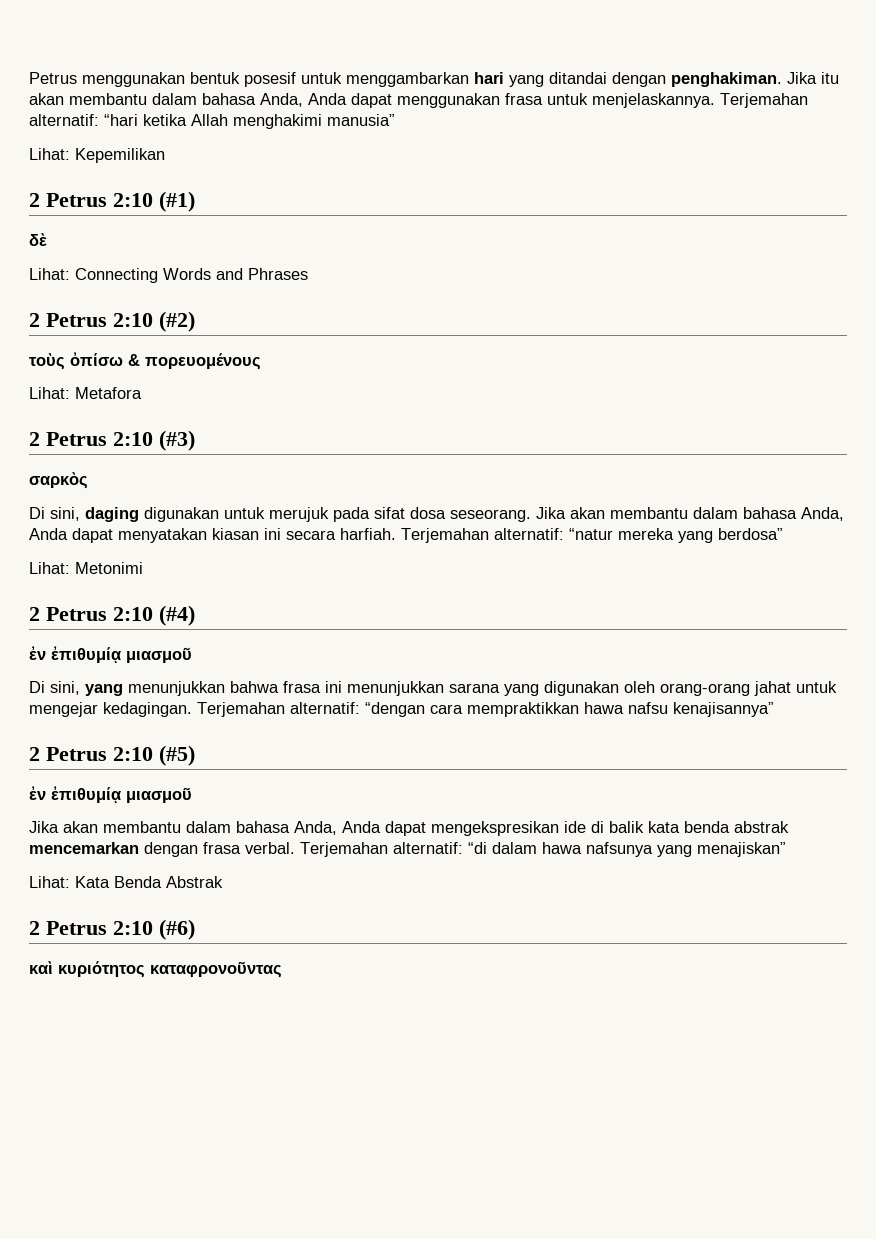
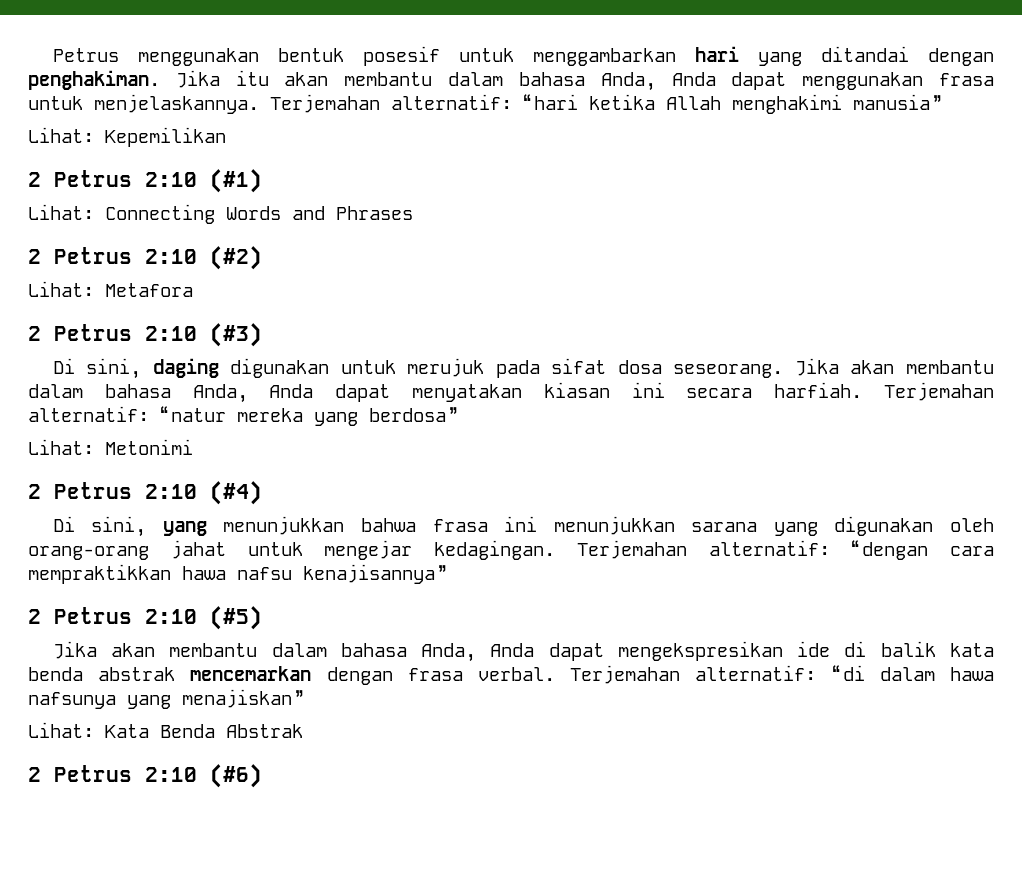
- δὲ
- τοὺς ὀπίσω & πορευομένους
- σαρκὸς
  2 Petrus 2:10 (#4)
- ἐν ἐπιθυμίᾳ μιασμοῦ
  2 Petrus 2:10 (#5)
- ἐν ἐπιθυμίᾳ μιασμοῦ
- καὶ κυριότητος καταφρονοῦντας

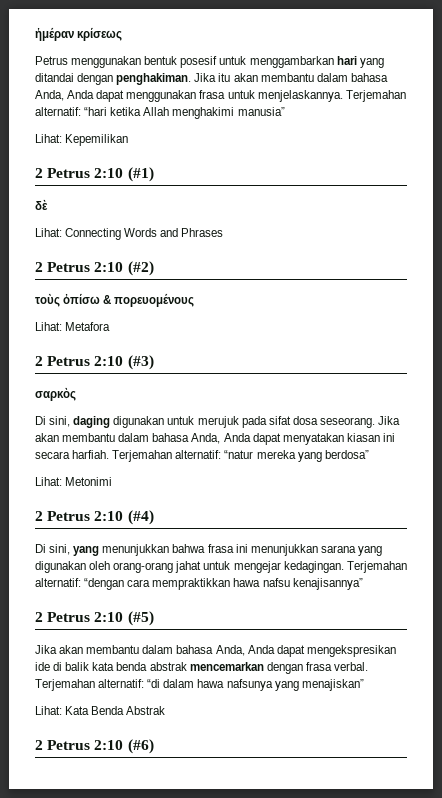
+ ἡμέραν κρίσεως
+ δὲ
+ τοὺς ὀπίσω & πορευομένους
+ σαρκὸς

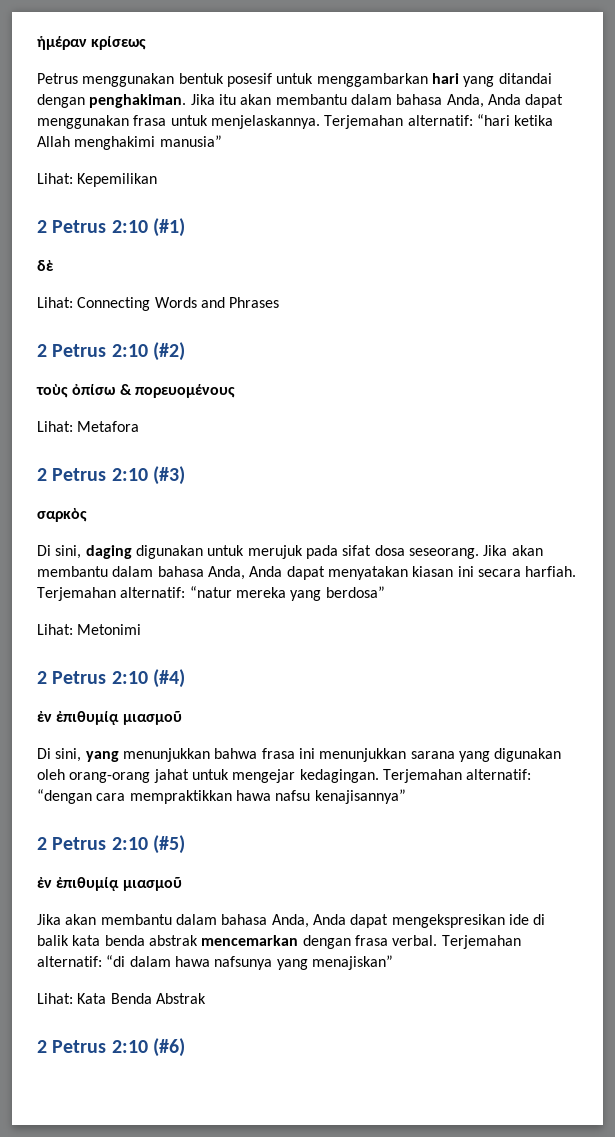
  2 Petrus 2:10 (#4)
+ ἐν ἐπιθυμίᾳ μιασμοῦ
  2 Petrus 2:10 (#5)
+ ἐν ἐπιθυμίᾳ μιασμοῦ

